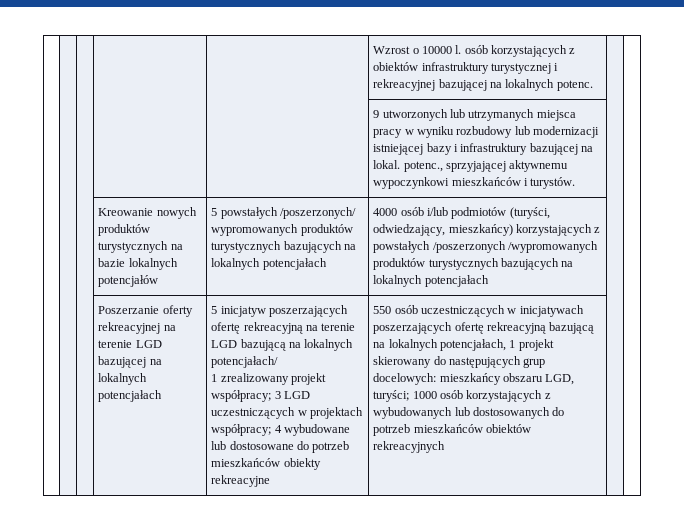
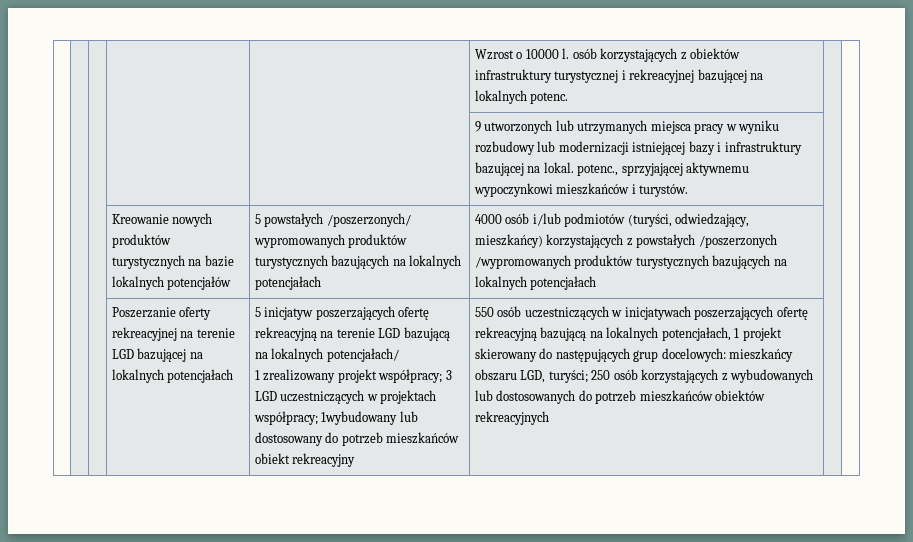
- 1 zrealizowany projekt współpracy; 3 LGD uczestniczących w projektach współpracy; 4 wybudowane lub dostosowane do potrzeb mieszkańców obiekty rekreacyjne
+ 1 zrealizowany projekt współpracy; 3 LGD uczestniczących w projektach współpracy; 1wybudowany lub dostosowany do potrzeb mieszkańców obiekt rekreacyjny
- 550 osób uczestniczących w inicjatywach poszerzających ofertę rekreacyjną bazującą na lokalnych potencjałach, 1 projekt skierowany do następujących grup docelowych: mieszkańcy obszaru LGD, turyści; 1000 osób korzystających z wybudowanych lub dostosowanych do potrzeb mieszkańców obiektów rekreacyjnych
+ 550 osób uczestniczących w inicjatywach poszerzających ofertę rekreacyjną bazującą na lokalnych potencjałach, 1 projekt skierowany do następujących grup docelowych: mieszkańcy obszaru LGD, turyści; 250 osób korzystających z wybudowanych lub dostosowanych do potrzeb mieszkańców obiektów rekreacyjnych

